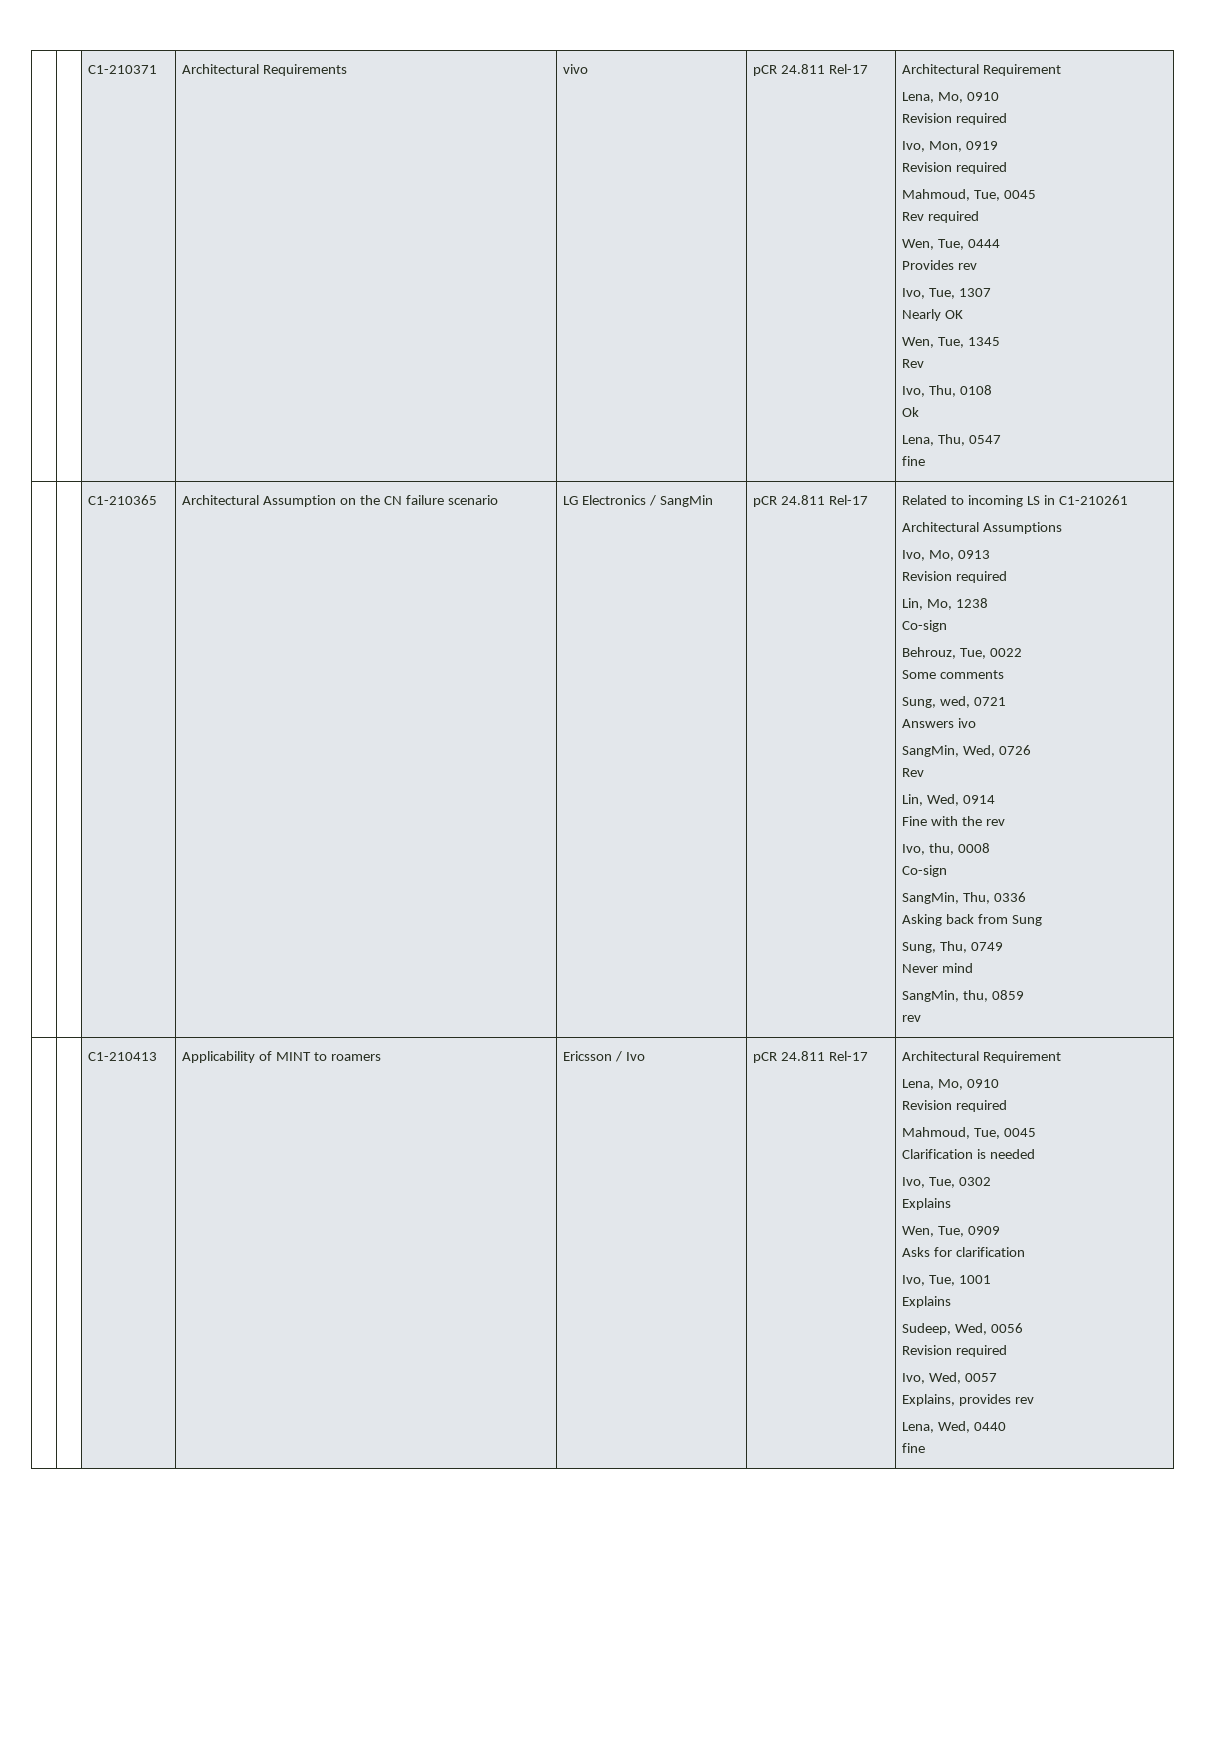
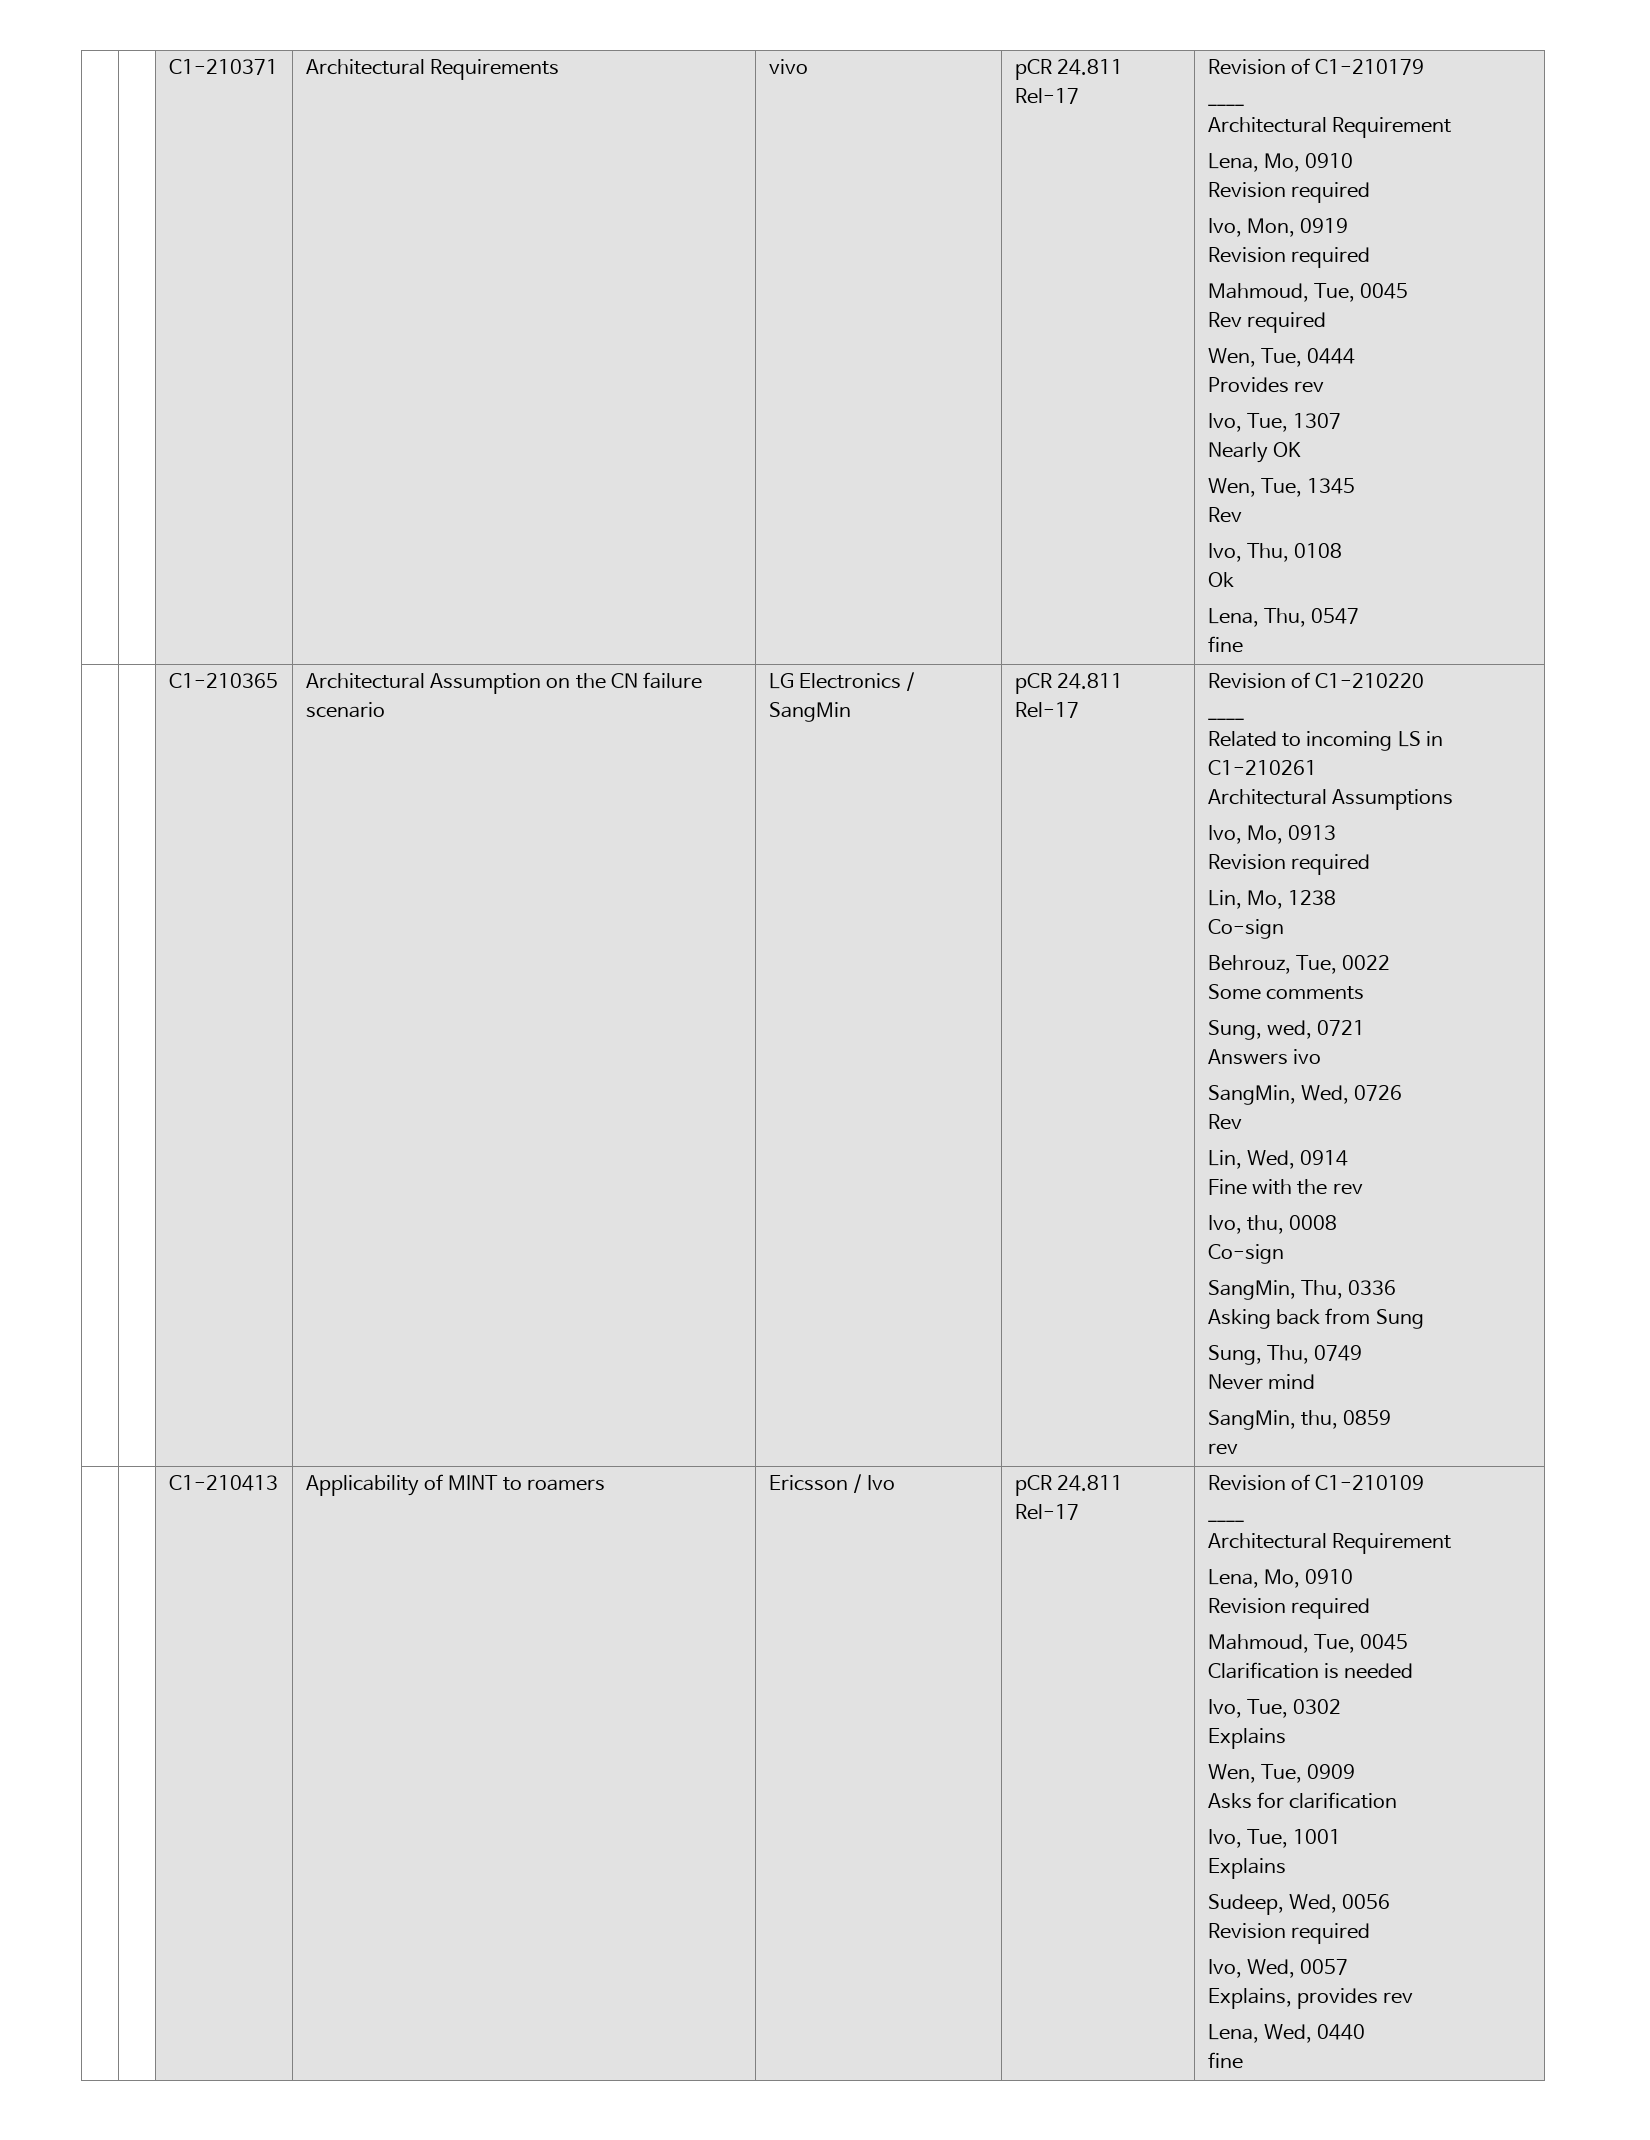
+ Revision of C1-210179
+ ____
+ Revision of C1-210220
+ ____
+ Revision of C1-210109
+ ____

